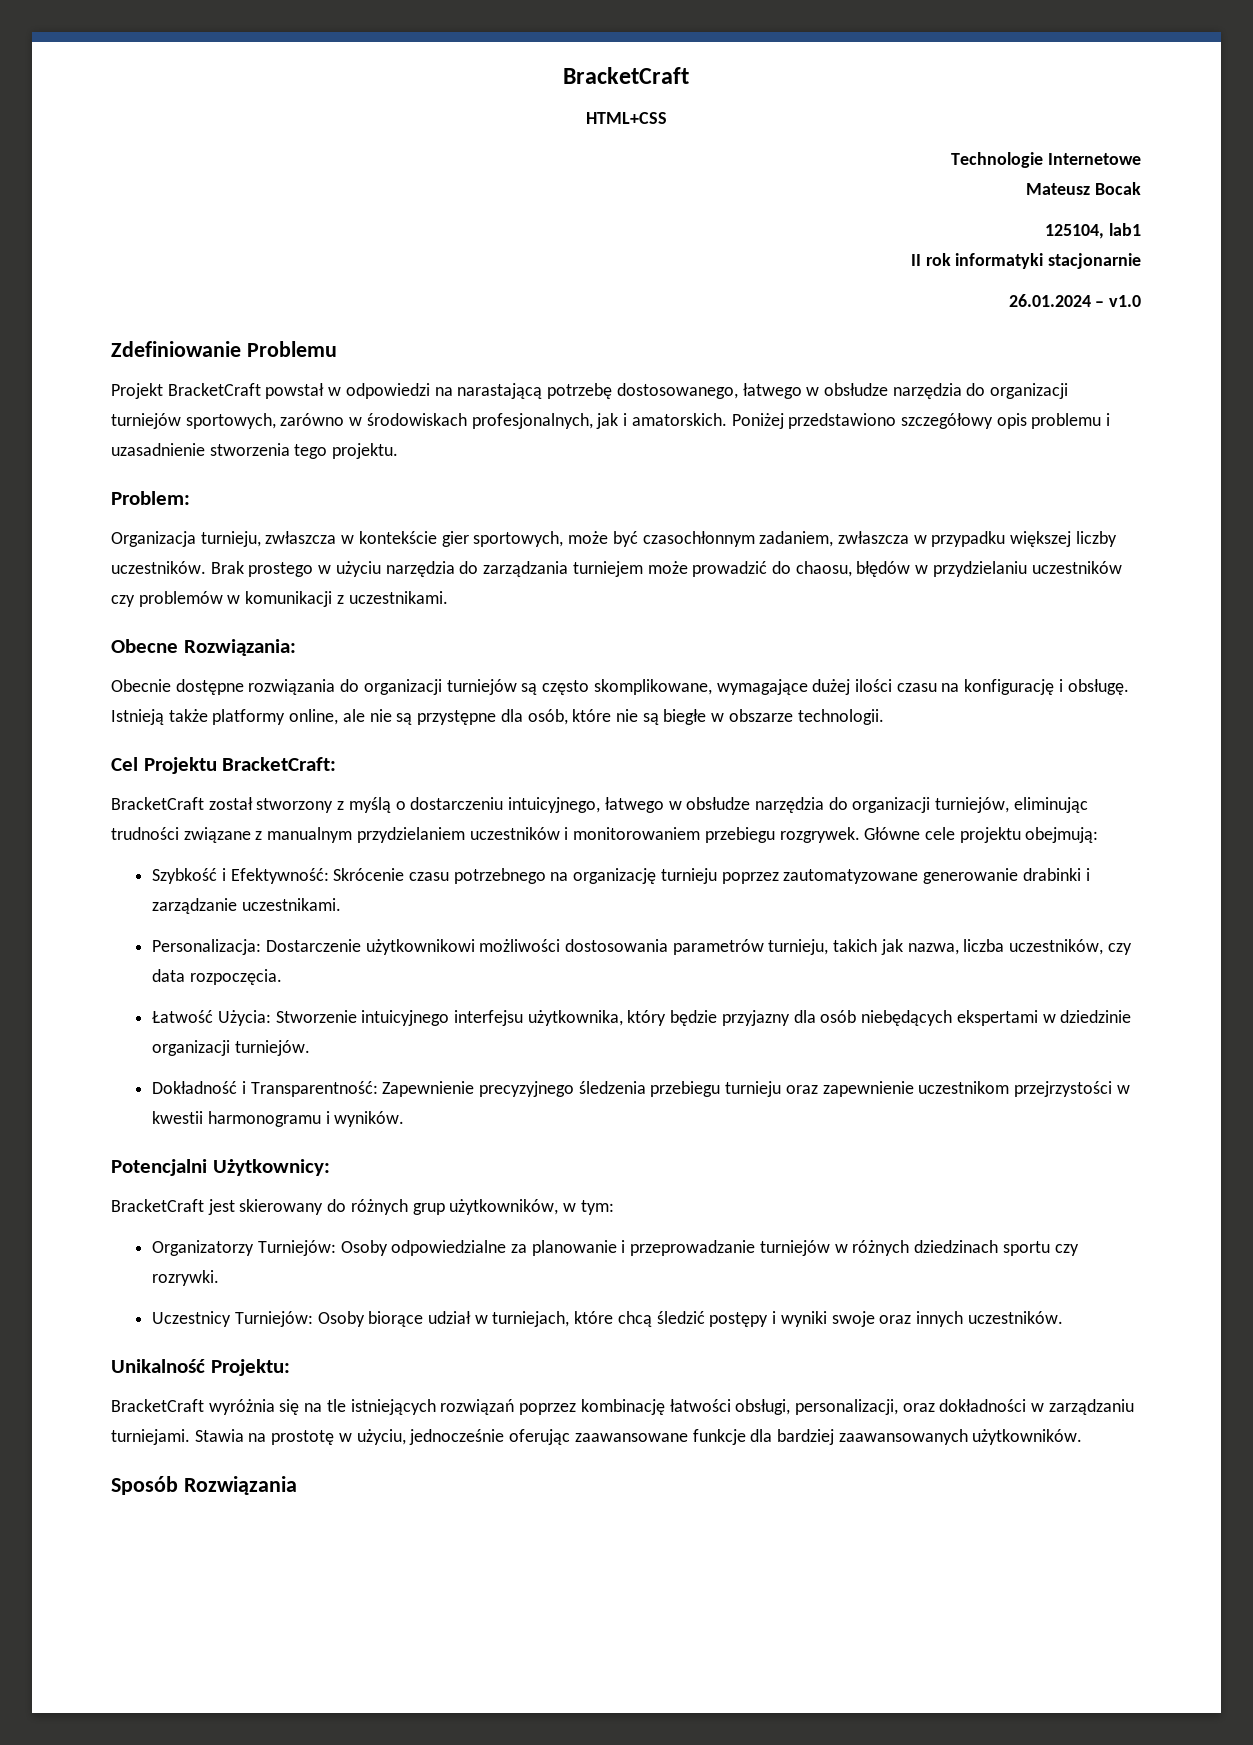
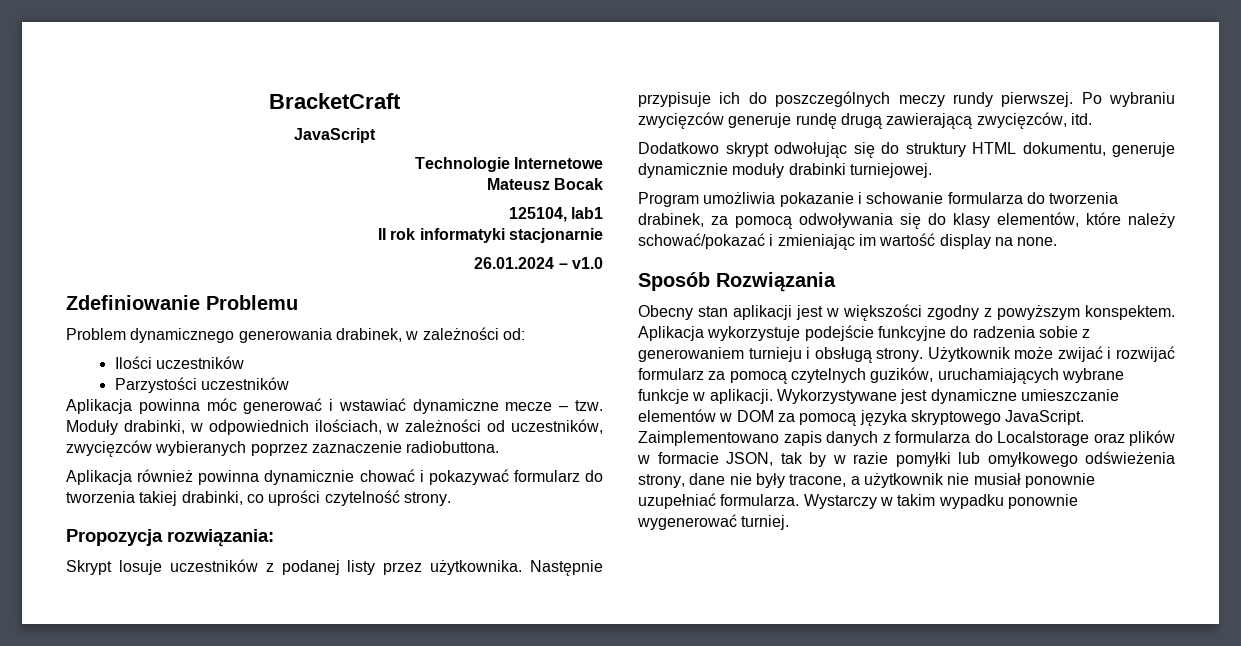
- HTML+CSS
+ JavaScript
- Projekt BracketCraft powstał w odpowiedzi na narastającą potrzebę dostosowanego, łatwego w obsłudze narzędzia do organizacji turniejów sportowych, zarówno w środowiskach profesjonalnych, jak i amatorskich. Poniżej przedstawiono szczegółowy opis problemu i uzasadnienie stworzenia tego projektu.
- Problem:
- Organizacja turnieju, zwłaszcza w kontekście gier sportowych, może być czasochłonnym zadaniem, zwłaszcza w przypadku większej liczby uczestników. Brak prostego w użyciu narzędzia do zarządzania turniejem może prowadzić do chaosu, błędów w przydzielaniu uczestników czy problemów w komunikacji z uczestnikami.
- Obecne Rozwiązania:
- Obecnie dostępne rozwiązania do organizacji turniejów są często skomplikowane, wymagające dużej ilości czasu na konfigurację i obsługę. Istnieją także platformy online, ale nie są przystępne dla osób, które nie są biegłe w obszarze technologii.
- Cel Projektu BracketCraft:
- BracketCraft został stworzony z myślą o dostarczeniu intuicyjnego, łatwego w obsłudze narzędzia do organizacji turniejów, eliminując trudności związane z manualnym przydzielaniem uczestników i monitorowaniem przebiegu rozgrywek. Główne cele projektu obejmują:
- Szybkość i Efektywność: Skrócenie czasu potrzebnego na organizację turnieju poprzez zautomatyzowane generowanie drabinki i zarządzanie uczestnikami.
- Personalizacja: Dostarczenie użytkownikowi możliwości dostosowania parametrów turnieju, takich jak nazwa, liczba uczestników, czy data rozpoczęcia.
- Łatwość Użycia: Stworzenie intuicyjnego interfejsu użytkownika, który będzie przyjazny dla osób niebędących ekspertami w dziedzinie organizacji turniejów.
- Dokładność i Transparentność: Zapewnienie precyzyjnego śledzenia przebiegu turnieju oraz zapewnienie uczestnikom przejrzystości w kwestii harmonogramu i wyników.
- Potencjalni Użytkownicy:
- BracketCraft jest skierowany do różnych grup użytkowników, w tym:
- Organizatorzy Turniejów: Osoby odpowiedzialne za planowanie i przeprowadzanie turniejów w różnych dziedzinach sportu czy rozrywki.
- Uczestnicy Turniejów: Osoby biorące udział w turniejach, które chcą śledzić postępy i wyniki swoje oraz innych uczestników.
- Unikalność Projektu:
- BracketCraft wyróżnia się na tle istniejących rozwiązań poprzez kombinację łatwości obsługi, personalizacji, oraz dokładności w zarządzaniu turniejami. Stawia na prostotę w użyciu, jednocześnie oferując zaawansowane funkcje dla bardziej zaawansowanych użytkowników.
+ Problem dynamicznego generowania drabinek, w zależności od:
+ Ilości uczestników
+ Parzystości uczestników
+ Aplikacja powinna móc generować i wstawiać dynamiczne mecze – tzw. Moduły drabinki, w odpowiednich ilościach, w zależności od uczestników, zwycięzców wybieranych poprzez zaznaczenie radiobuttona.
+ Aplikacja również powinna dynamicznie chować i pokazywać formularz do tworzenia takiej drabinki, co uprości czytelność strony.
+ Propozycja rozwiązania:
+ Skrypt losuje uczestników z podanej listy przez użytkownika. Następnie przypisuje ich do poszczególnych meczy rundy pierwszej. Po wybraniu zwycięzców generuje rundę drugą zawierającą zwycięzców, itd.
+ Dodatkowo skrypt odwołując się do struktury HTML dokumentu, generuje dynamicznie moduły drabinki turniejowej.
+ Program umożliwia pokazanie i schowanie formularza do tworzenia drabinek, za pomocą odwoływania się do klasy elementów, które należy schować/pokazać i zmieniając im wartość display na none.
  Sposób Rozwiązania
+ Obecny stan aplikacji jest w większości zgodny z powyższym konspektem. Aplikacja wykorzystuje podejście funkcyjne do radzenia sobie z generowaniem turnieju i obsługą strony. Użytkownik może zwijać i rozwijać formularz za pomocą czytelnych guzików, uruchamiających wybrane funkcje w aplikacji. Wykorzystywane jest dynamiczne umieszczanie elementów w DOM za pomocą języka skryptowego JavaScript. Zaimplementowano zapis danych z formularza do Localstorage oraz plików w formacie JSON, tak by w razie pomyłki lub omyłkowego odświeżenia strony, dane nie były tracone, a użytkownik nie musiał ponownie uzupełniać formularza. Wystarczy w takim wypadku ponownie wygenerować turniej.

